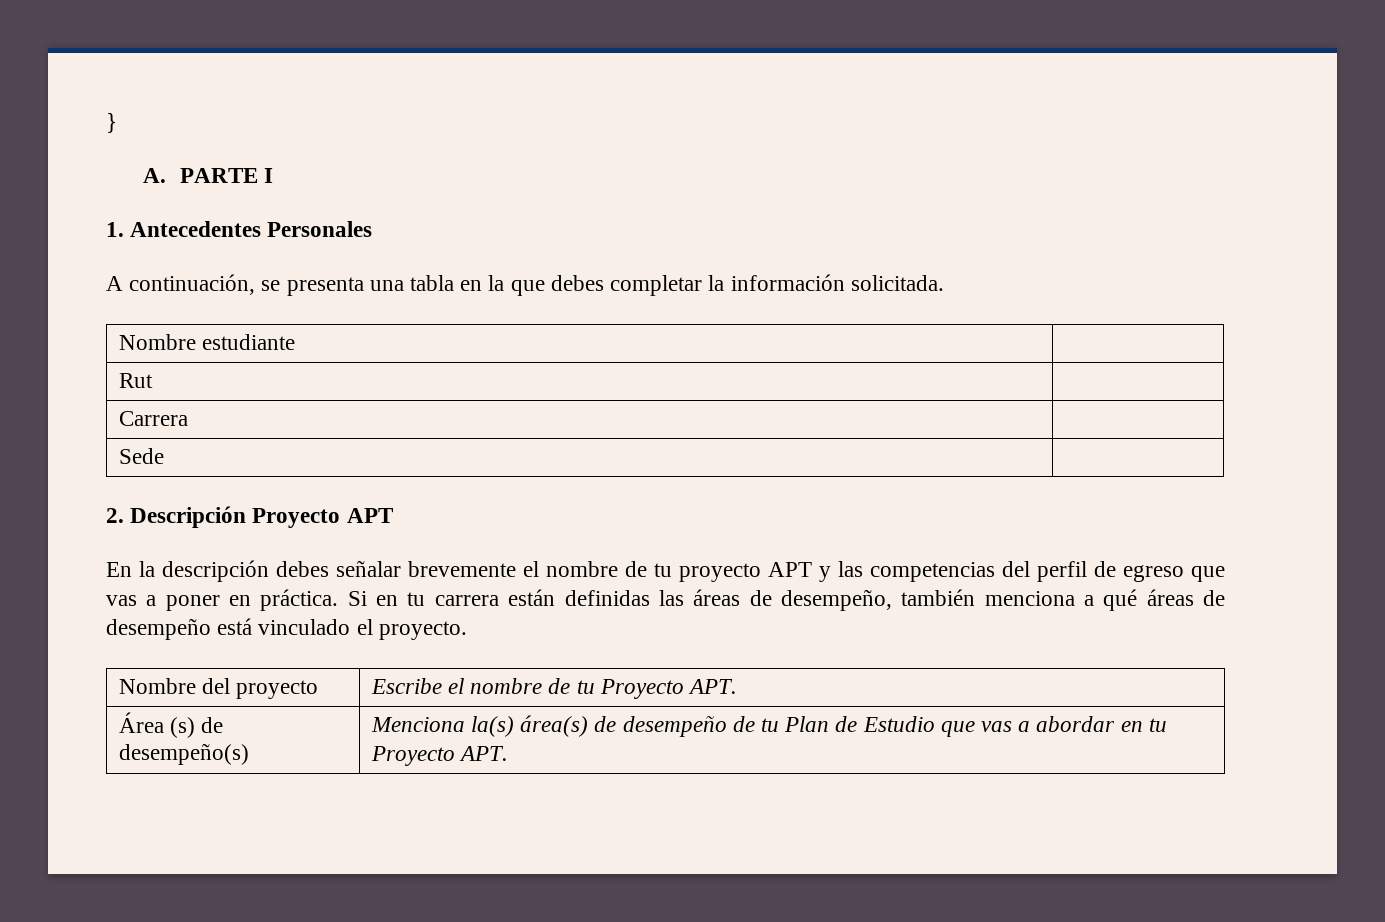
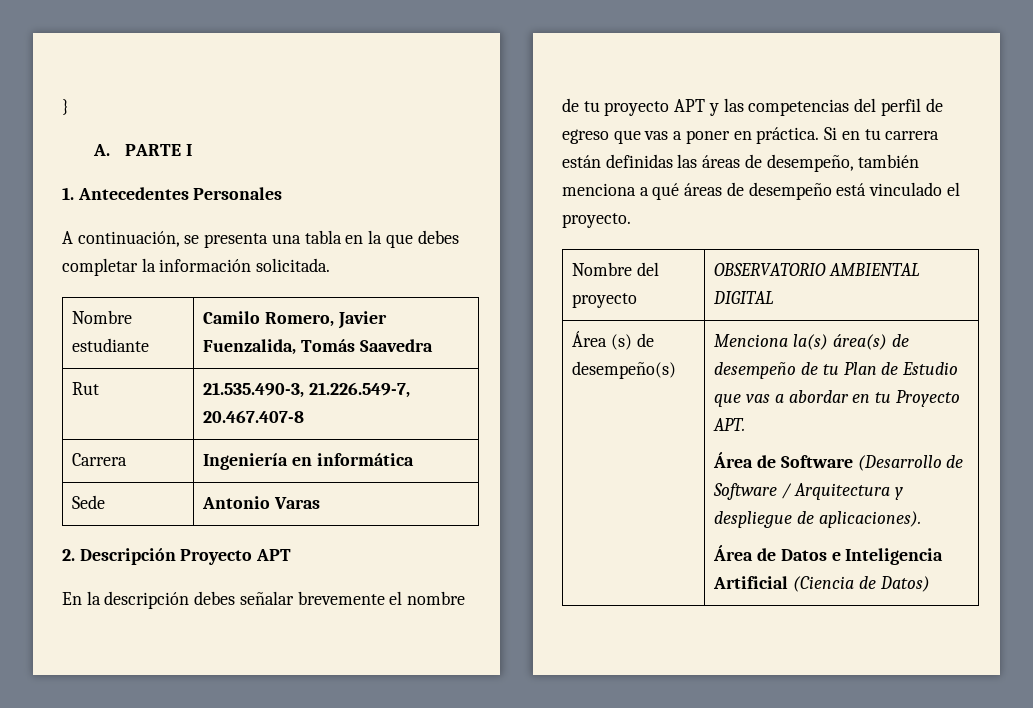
- Nombre estudiante |
- Rut |
- Carrera |
+ Nombre estudiante | Camilo Romero, Javier Fuenzalida, Tomás Saavedra
+ Rut | 21.535.490-3, 21.226.549-7, 20.467.407-8
+ Carrera | Ingeniería en informática
- Sede |
+ Sede | Antonio Varas
- Nombre del proyecto | Escribe el nombre de tu Proyecto APT.
+ Nombre del proyecto | OBSERVATORIO AMBIENTAL DIGITAL
+ Área de Software (Desarrollo de Software / Arquitectura y despliegue de aplicaciones).
+ Área de Datos e Inteligencia Artificial (Ciencia de Datos)

